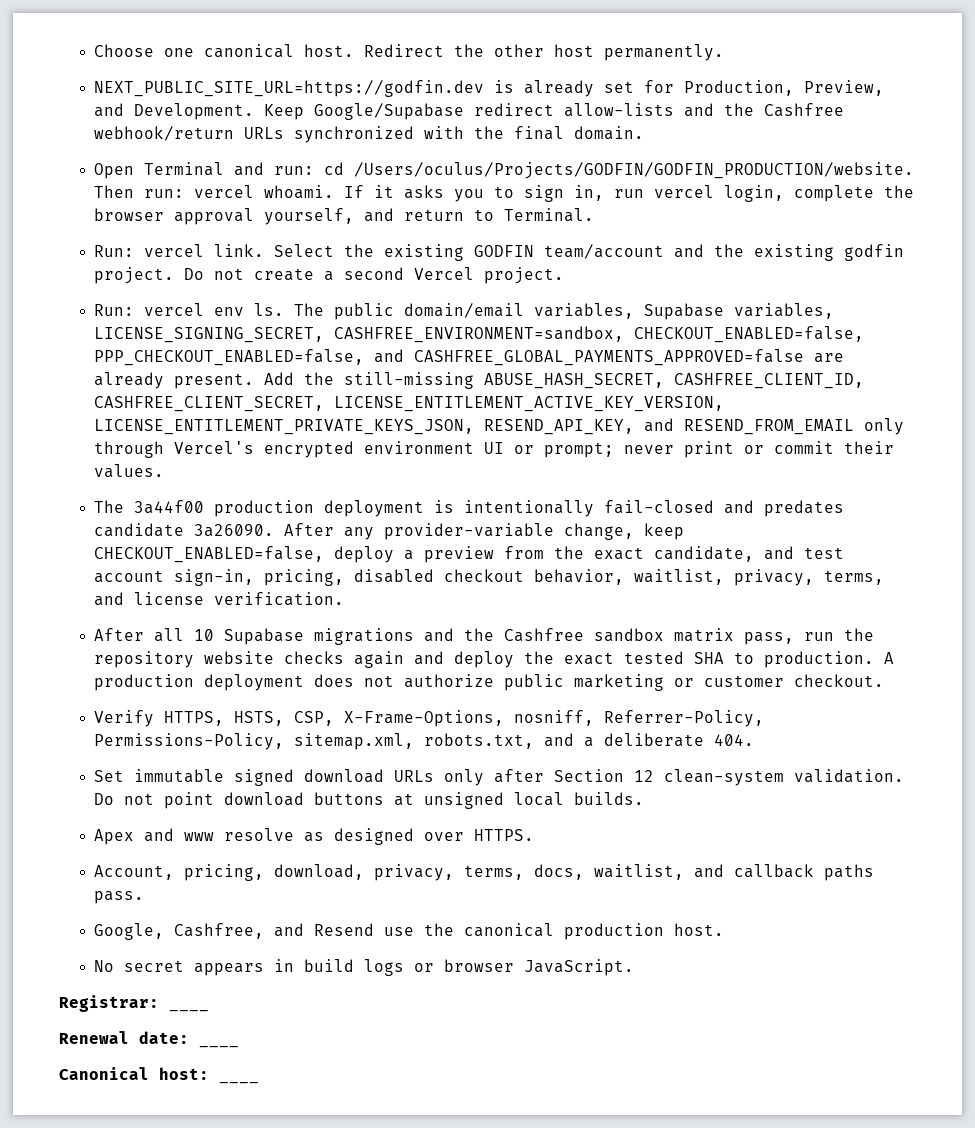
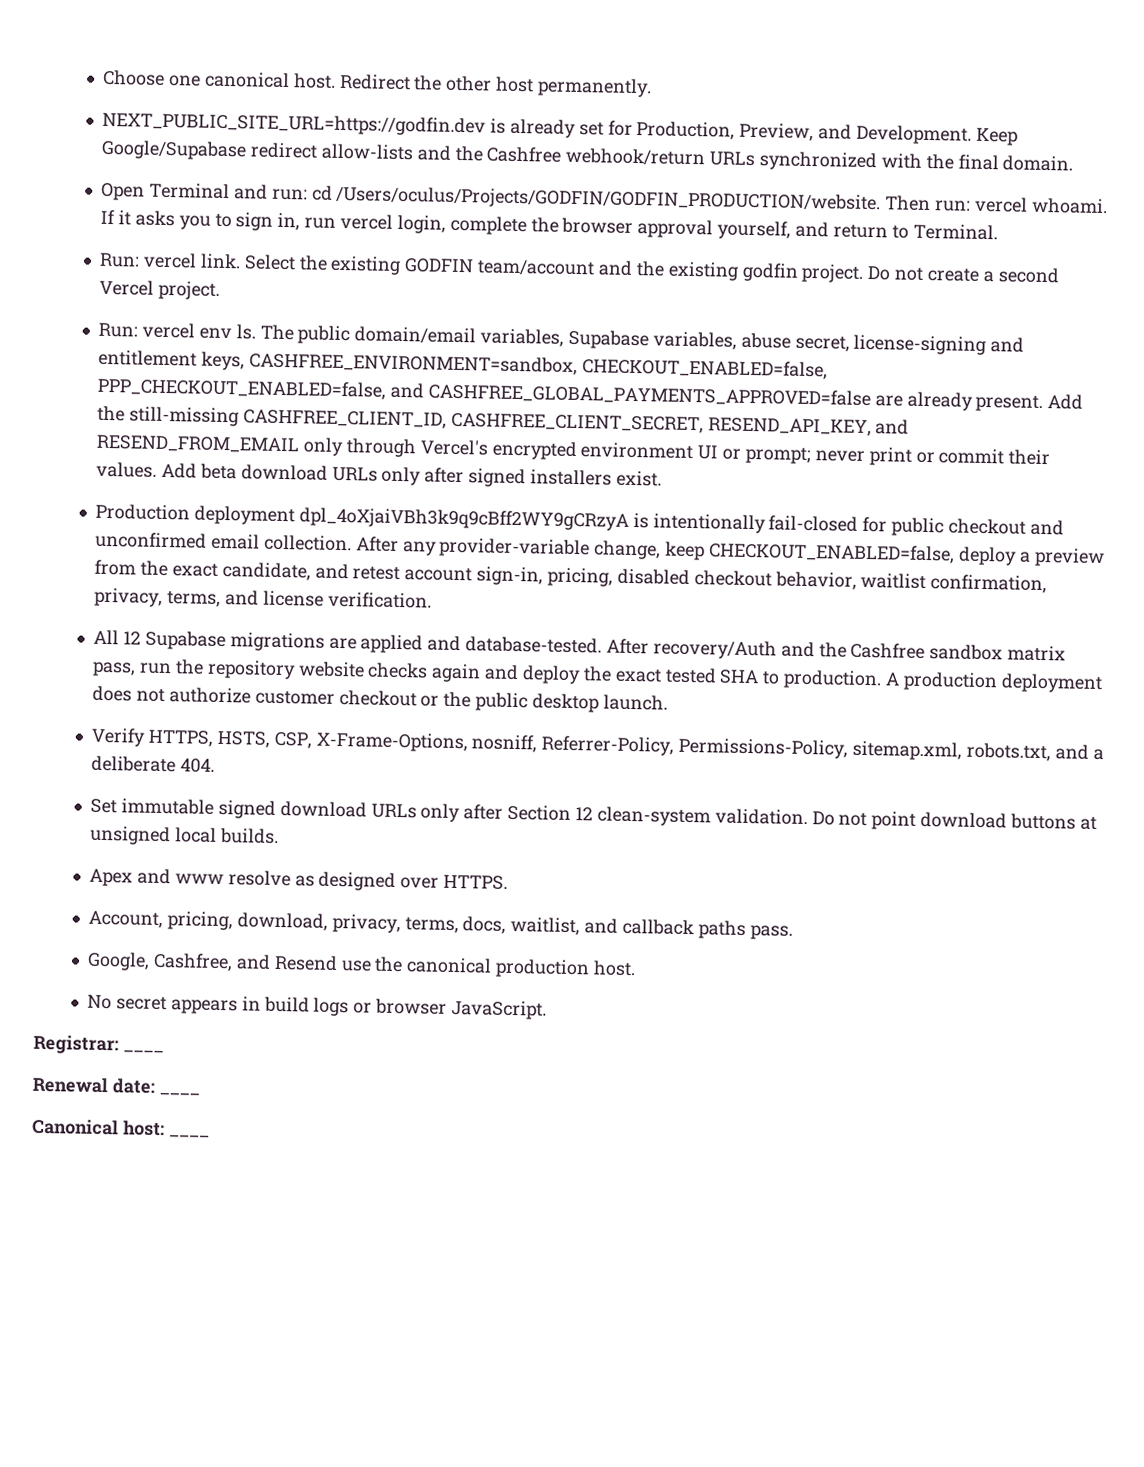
- The public domain/email variables, Supabase variables, LICENSE_SIGNING_SECRET, CASHFREE_ENVIRONMENT=sandbox, CHECKOUT_ENABLED=false, PPP_CHECKOUT_ENABLED=false, and CASHFREE_GLOBAL_PAYMENTS_APPROVED=false are already present.
+ The public domain/email variables, Supabase variables, abuse secret, license-signing and entitlement keys, CASHFREE_ENVIRONMENT=sandbox, CHECKOUT_ENABLED=false, PPP_CHECKOUT_ENABLED=false, and CASHFREE_GLOBAL_PAYMENTS_APPROVED=false are already present.
- Add the still-missing ABUSE_HASH_SECRET, CASHFREE_CLIENT_ID, CASHFREE_CLIENT_SECRET, LICENSE_ENTITLEMENT_ACTIVE_KEY_VERSION, LICENSE_ENTITLEMENT_PRIVATE_KEYS_JSON, RESEND_API_KEY, and RESEND_FROM_EMAIL only through Vercel's encrypted environment UI or prompt; never print or commit their values.
- The 3a44f00 production deployment is intentionally fail-closed and predates candidate 3a26090.
+ Add the still-missing CASHFREE_CLIENT_ID, CASHFREE_CLIENT_SECRET, RESEND_API_KEY, and RESEND_FROM_EMAIL only through Vercel's encrypted environment UI or prompt; never print or commit their values. Add beta download URLs only after signed installers exist.
+ Production deployment dpl_4oXjaiVBh3k9q9cBff2WY9gCRzyA is intentionally fail-closed for public checkout and unconfirmed email collection.
- After any provider-variable change, keep CHECKOUT_ENABLED=false, deploy a preview from the exact candidate, and test account sign-in, pricing, disabled checkout behavior, waitlist, privacy, terms, and license verification.
+ After any provider-variable change, keep CHECKOUT_ENABLED=false, deploy a preview from the exact candidate, and retest account sign-in, pricing, disabled checkout behavior, waitlist confirmation, privacy, terms, and license verification.
- After all 10 Supabase migrations and the Cashfree sandbox matrix pass, run the repository website checks again and deploy the exact tested SHA to production.
+ All 12 Supabase migrations are applied and database-tested. After recovery/Auth and the Cashfree sandbox matrix pass, run the repository website checks again and deploy the exact tested SHA to production.
- A production deployment does not authorize public marketing or customer checkout.
+ A production deployment does not authorize customer checkout or the public desktop launch.

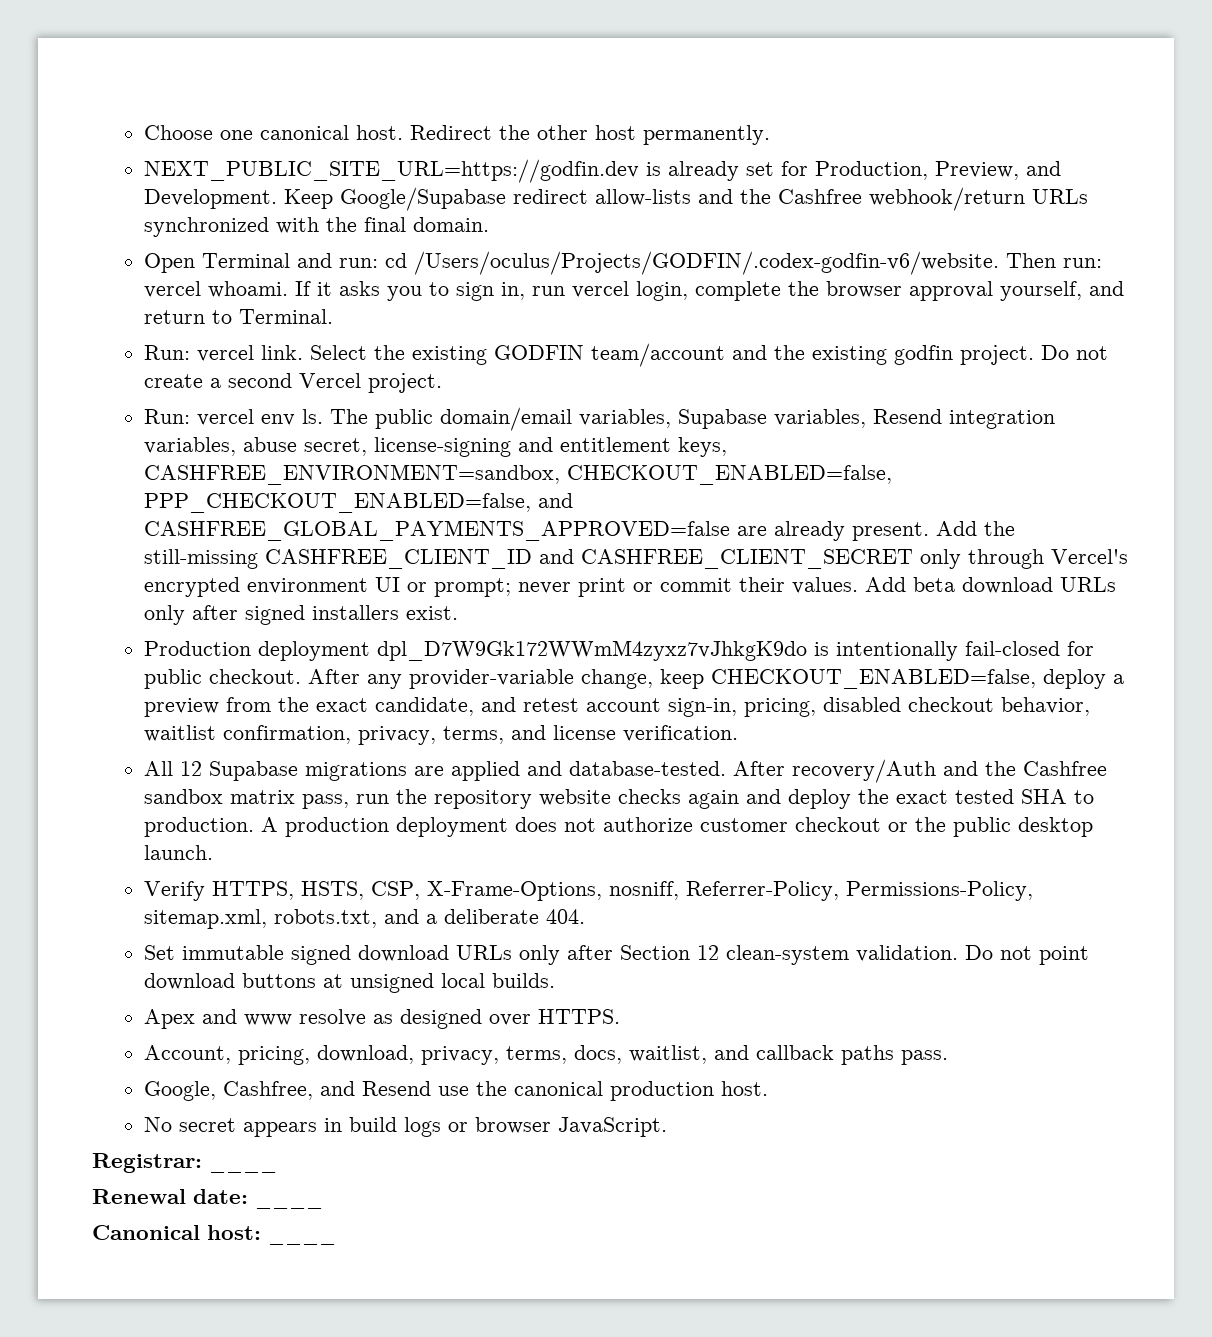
- Open Terminal and run: cd /Users/oculus/Projects/GODFIN/GODFIN_PRODUCTION/website. Then run: vercel whoami.
+ Open Terminal and run: cd /Users/oculus/Projects/GODFIN/.codex-godfin-v6/website. Then run: vercel whoami.
- The public domain/email variables, Supabase variables, abuse secret, license-signing and entitlement keys, CASHFREE_ENVIRONMENT=sandbox, CHECKOUT_ENABLED=false, PPP_CHECKOUT_ENABLED=false, and CASHFREE_GLOBAL_PAYMENTS_APPROVED=false are already present.
+ The public domain/email variables, Supabase variables, Resend integration variables, abuse secret, license-signing and entitlement keys, CASHFREE_ENVIRONMENT=sandbox, CHECKOUT_ENABLED=false, PPP_CHECKOUT_ENABLED=false, and CASHFREE_GLOBAL_PAYMENTS_APPROVED=false are already present.
- Add the still-missing CASHFREE_CLIENT_ID, CASHFREE_CLIENT_SECRET, RESEND_API_KEY, and RESEND_FROM_EMAIL only through Vercel's encrypted environment UI or prompt; never print or commit their values.
+ Add the still-missing CASHFREE_CLIENT_ID and CASHFREE_CLIENT_SECRET only through Vercel's encrypted environment UI or prompt; never print or commit their values.
- Production deployment dpl_4oXjaiVBh3k9q9cBff2WY9gCRzyA is intentionally fail-closed for public checkout and unconfirmed email collection.
+ Production deployment dpl_D7W9Gk172WWmM4zyxz7vJhkgK9do is intentionally fail-closed for public checkout.

